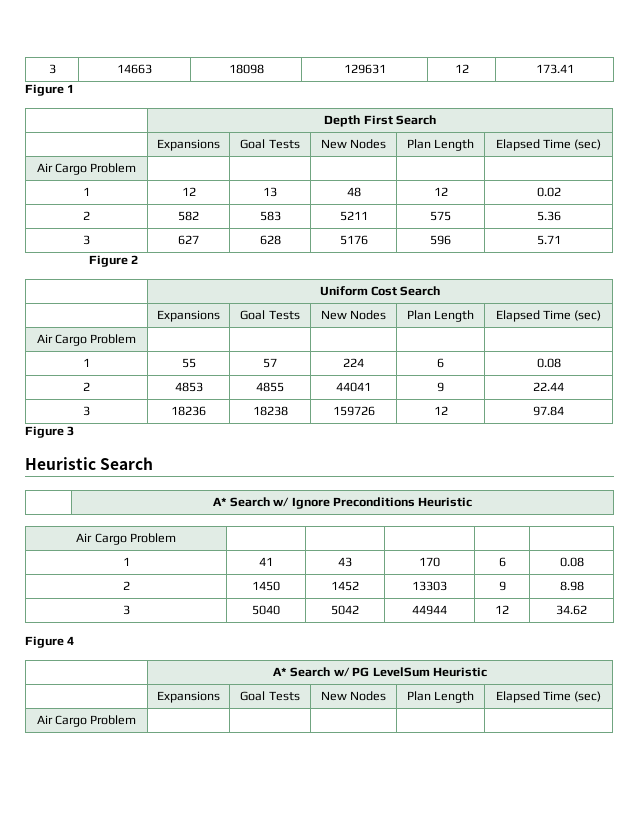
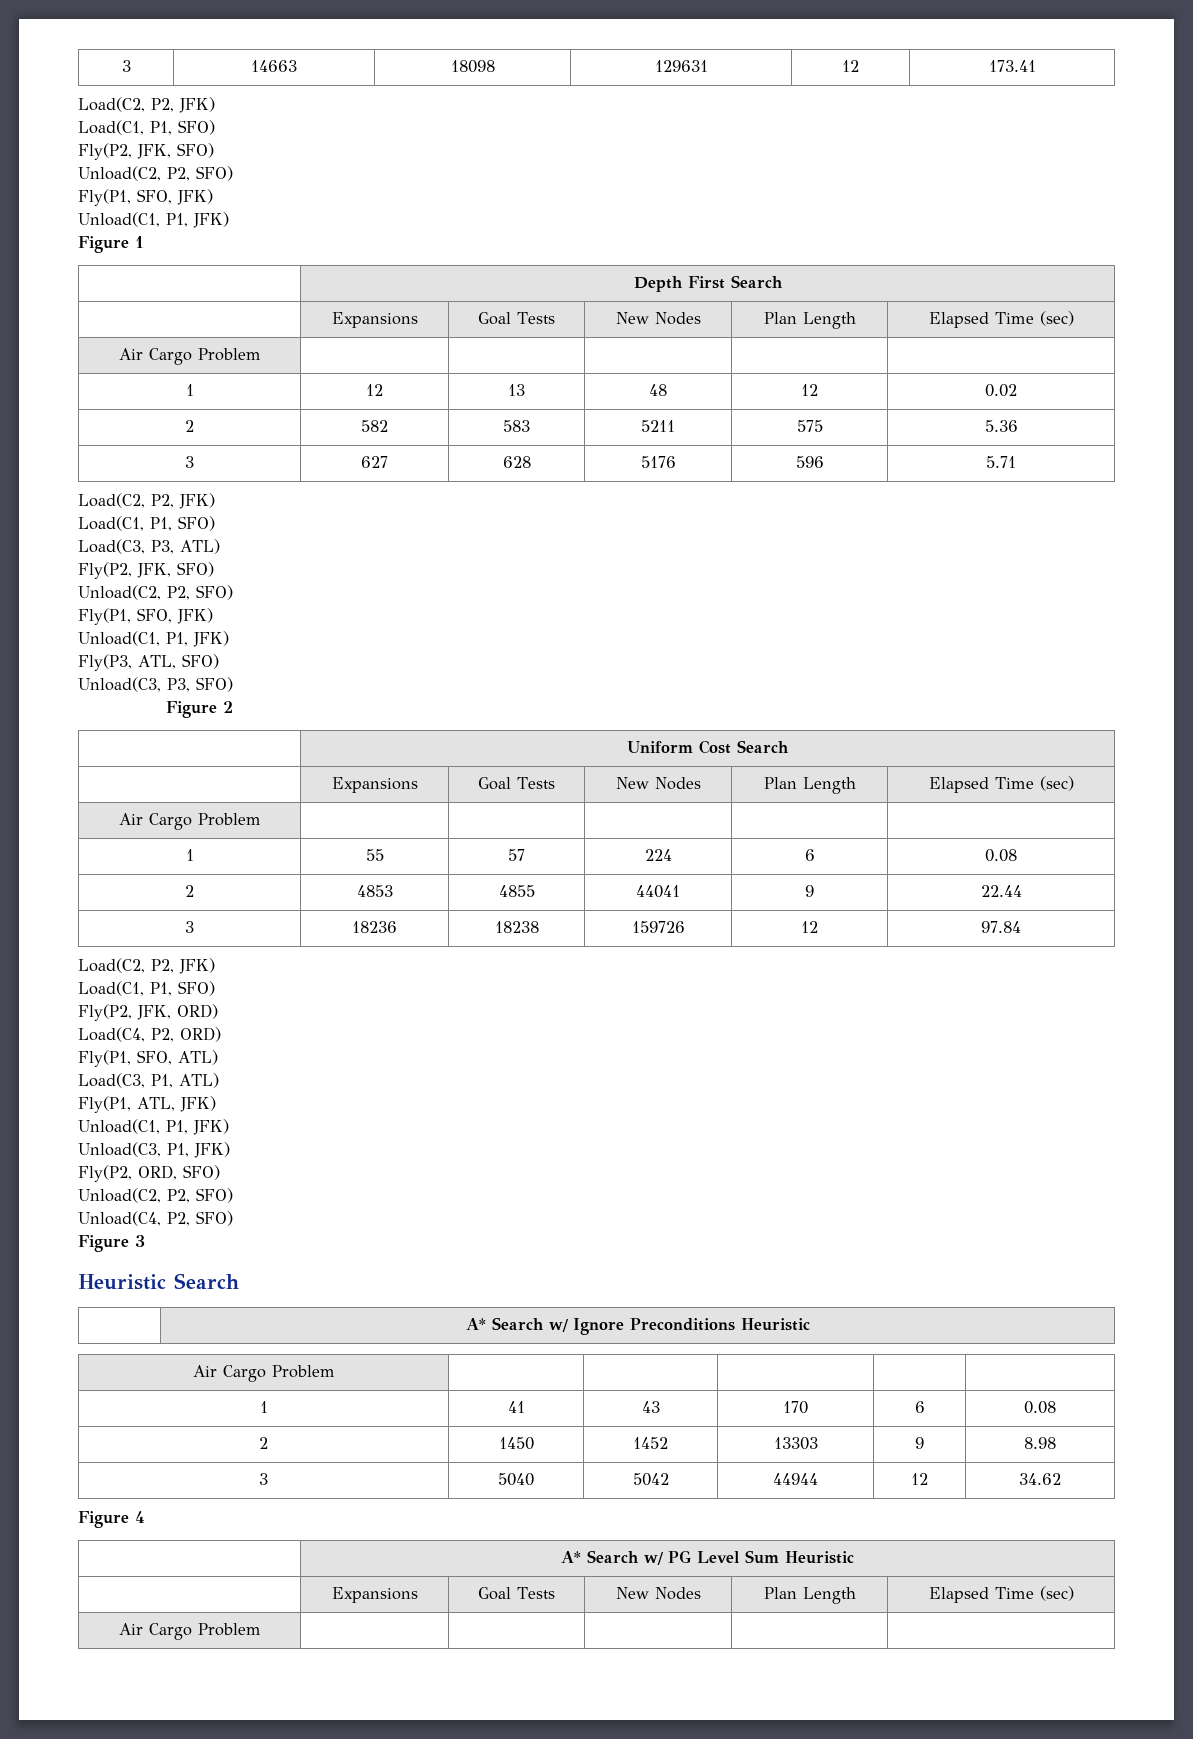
  3 | 14663 | 18098 | 129631 | 12 | 173.41
+ Load(C2, P2, JFK)
+ Load(C1, P1, SFO)
+ Fly(P2, JFK, SFO)
+ Unload(C2, P2, SFO)
+ Fly(P1, SFO, JFK)
+ Unload(C1, P1, JFK)
  3 | 627 | 628 | 5176 | 596 | 5.71
+ Load(C2, P2, JFK)
+ Load(C1, P1, SFO)
+ Load(C3, P3, ATL)
+ Fly(P2, JFK, SFO)
+ Unload(C2, P2, SFO)
+ Fly(P1, SFO, JFK)
+ Unload(C1, P1, JFK)
+ Fly(P3, ATL, SFO)
+ Unload(C3, P3, SFO)
  3 | 18236 | 18238 | 159726 | 12 | 97.84
+ Load(C2, P2, JFK)
+ Load(C1, P1, SFO)
+ Fly(P2, JFK, ORD)
+ Load(C4, P2, ORD)
+ Fly(P1, SFO, ATL)
+ Load(C3, P1, ATL)
+ Fly(P1, ATL, JFK)
+ Unload(C1, P1, JFK)
+ Unload(C3, P1, JFK)
+ Fly(P2, ORD, SFO)
+ Unload(C2, P2, SFO)
+ Unload(C4, P2, SFO)
- | A* Search w/ PG LevelSum Heuristic
+ | A* Search w/ PG Level Sum Heuristic

